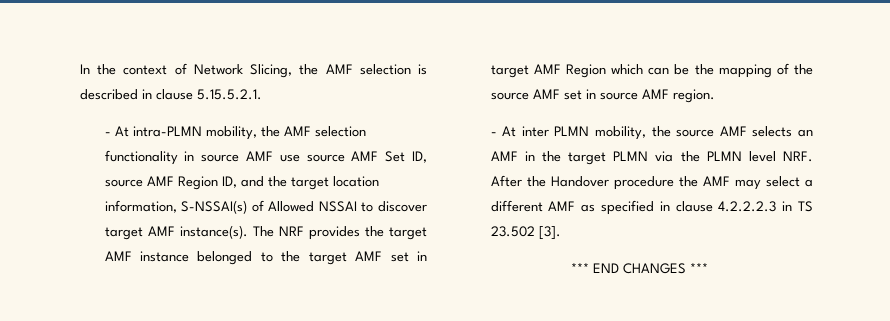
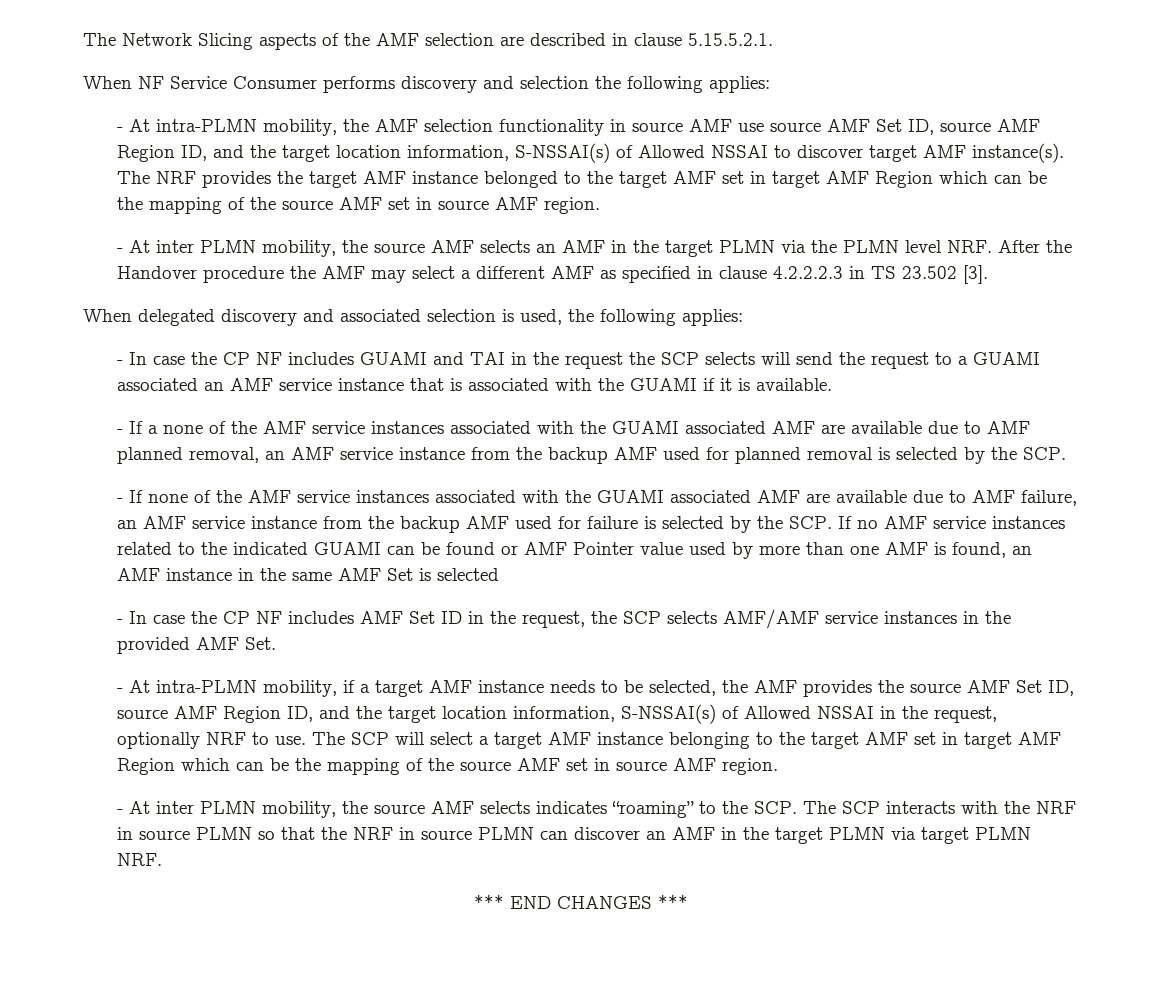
- In the context of Network Slicing, the AMF selection is described in clause 5.15.5.2.1.
+ The Network Slicing aspects of the AMF selection are described in clause 5.15.5.2.1.
+ When NF Service Consumer performs discovery and selection the following applies:
+ When delegated discovery and associated selection is used, the following applies:
+ - In case the CP NF includes GUAMI and TAI in the request the SCP selects will send the request to a GUAMI associated an AMF service instance that is associated with the GUAMI if it is available.
+ - If a none of the AMF service instances associated with the GUAMI associated AMF are available due to AMF planned removal, an AMF service instance from the backup AMF used for planned removal is selected by the SCP.
+ - If none of the AMF service instances associated with the GUAMI associated AMF are available due to AMF failure, an AMF service instance from the backup AMF used for failure is selected by the SCP. If no AMF service instances related to the indicated GUAMI can be found or AMF Pointer value used by more than one AMF is found, an AMF instance in the same AMF Set is selected
+ - In case the CP NF includes AMF Set ID in the request, the SCP selects AMF/AMF service instances in the provided AMF Set.
+ - At intra-PLMN mobility, if a target AMF instance needs to be selected, the AMF provides the source AMF Set ID, source AMF Region ID, and the target location information, S-NSSAI(s) of Allowed NSSAI in the request, optionally NRF to use. The SCP will select a target AMF instance belonging to the target AMF set in target AMF Region which can be the mapping of the source AMF set in source AMF region.
+ - At inter PLMN mobility, the source AMF selects indicates “roaming” to the SCP. The SCP interacts with the NRF in source PLMN so that the NRF in source PLMN can discover an AMF in the target PLMN via target PLMN NRF.

